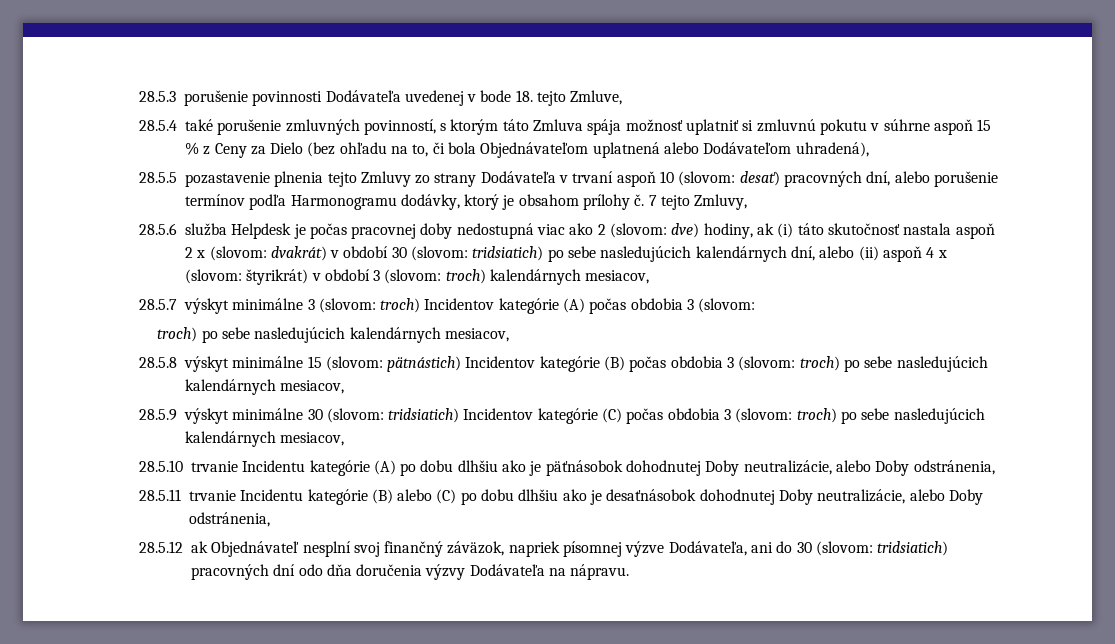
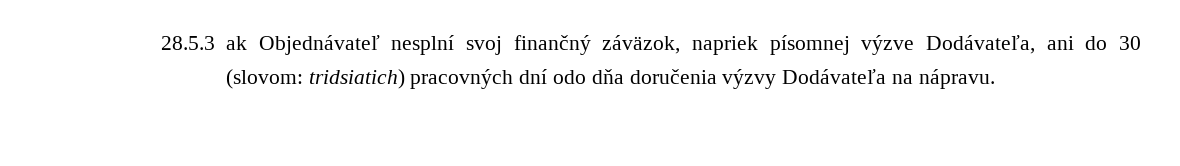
- 28.5.3 porušenie povinnosti Dodávateľa uvedenej v bode 18. tejto Zmluve,
- 28.5.4 také porušenie zmluvných povinností, s ktorým táto Zmluva spája možnosť uplatniť si zmluvnú pokutu v súhrne aspoň 15 % z Ceny za Dielo (bez ohľadu na to, či bola Objednávateľom uplatnená alebo Dodávateľom uhradená),
- 28.5.5 pozastavenie plnenia tejto Zmluvy zo strany Dodávateľa v trvaní aspoň 10 (slovom: desať) pracovných dní, alebo porušenie termínov podľa Harmonogramu dodávky, ktorý je obsahom prílohy č. 7 tejto Zmluvy,
- 28.5.6 služba Helpdesk je počas pracovnej doby nedostupná viac ako 2 (slovom: dve) hodiny, ak (i) táto skutočnosť nastala aspoň 2 x (slovom: dvakrát) v období 30 (slovom: tridsiatich) po sebe nasledujúcich kalendárnych dní, alebo (ii) aspoň 4 x (slovom: štyrikrát) v období 3 (slovom: troch) kalendárnych mesiacov,
- 28.5.7 výskyt minimálne 3 (slovom: troch) Incidentov kategórie (A) počas obdobia 3 (slovom:
- troch) po sebe nasledujúcich kalendárnych mesiacov,
- 28.5.8 výskyt minimálne 15 (slovom: pätnástich) Incidentov kategórie (B) počas obdobia 3 (slovom: troch) po sebe nasledujúcich kalendárnych mesiacov,
- 28.5.9 výskyt minimálne 30 (slovom: tridsiatich) Incidentov kategórie (C) počas obdobia 3 (slovom: troch) po sebe nasledujúcich kalendárnych mesiacov,
- 28.5.10 trvanie Incidentu kategórie (A) po dobu dlhšiu ako je päťnásobok dohodnutej Doby neutralizácie, alebo Doby odstránenia,
- 28.5.11 trvanie Incidentu kategórie (B) alebo (C) po dobu dlhšiu ako je desaťnásobok dohodnutej Doby neutralizácie, alebo Doby odstránenia,
- 28.5.12 ak Objednávateľ nesplní svoj finančný záväzok, napriek písomnej výzve Dodávateľa, ani do 30 (slovom: tridsiatich) pracovných dní odo dňa doručenia výzvy Dodávateľa na nápravu.
+ 28.5.3 ak Objednávateľ nesplní svoj finančný záväzok, napriek písomnej výzve Dodávateľa, ani do 30 (slovom: tridsiatich) pracovných dní odo dňa doručenia výzvy Dodávateľa na nápravu.

